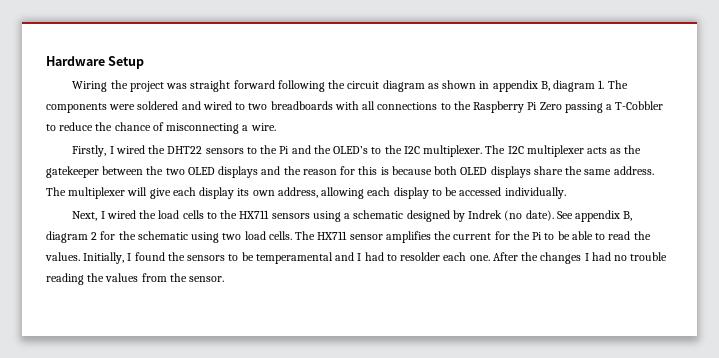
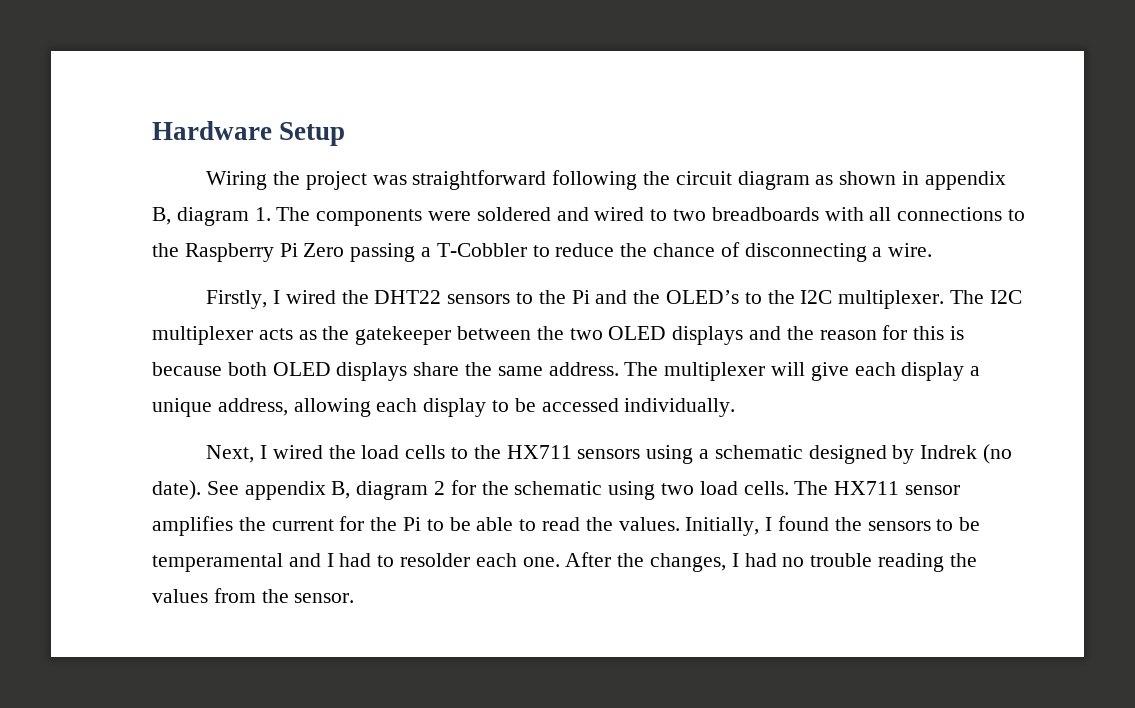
- Wiring the project was straight forward following the circuit diagram as shown in appendix B, diagram 1. The components were soldered and wired to two breadboards with all connections to the Raspberry Pi Zero passing a T-Cobbler to reduce the chance of misconnecting a wire.
+ Wiring the project was straightforward following the circuit diagram as shown in appendix B, diagram 1. The components were soldered and wired to two breadboards with all connections to the Raspberry Pi Zero passing a T-Cobbler to reduce the chance of disconnecting a wire.
- The multiplexer will give each display its own address, allowing each display to be accessed individually.
+ The multiplexer will give each display a unique address, allowing each display to be accessed individually.
- After the changes I had no trouble reading the values from the sensor.
+ After the changes, I had no trouble reading the values from the sensor.

